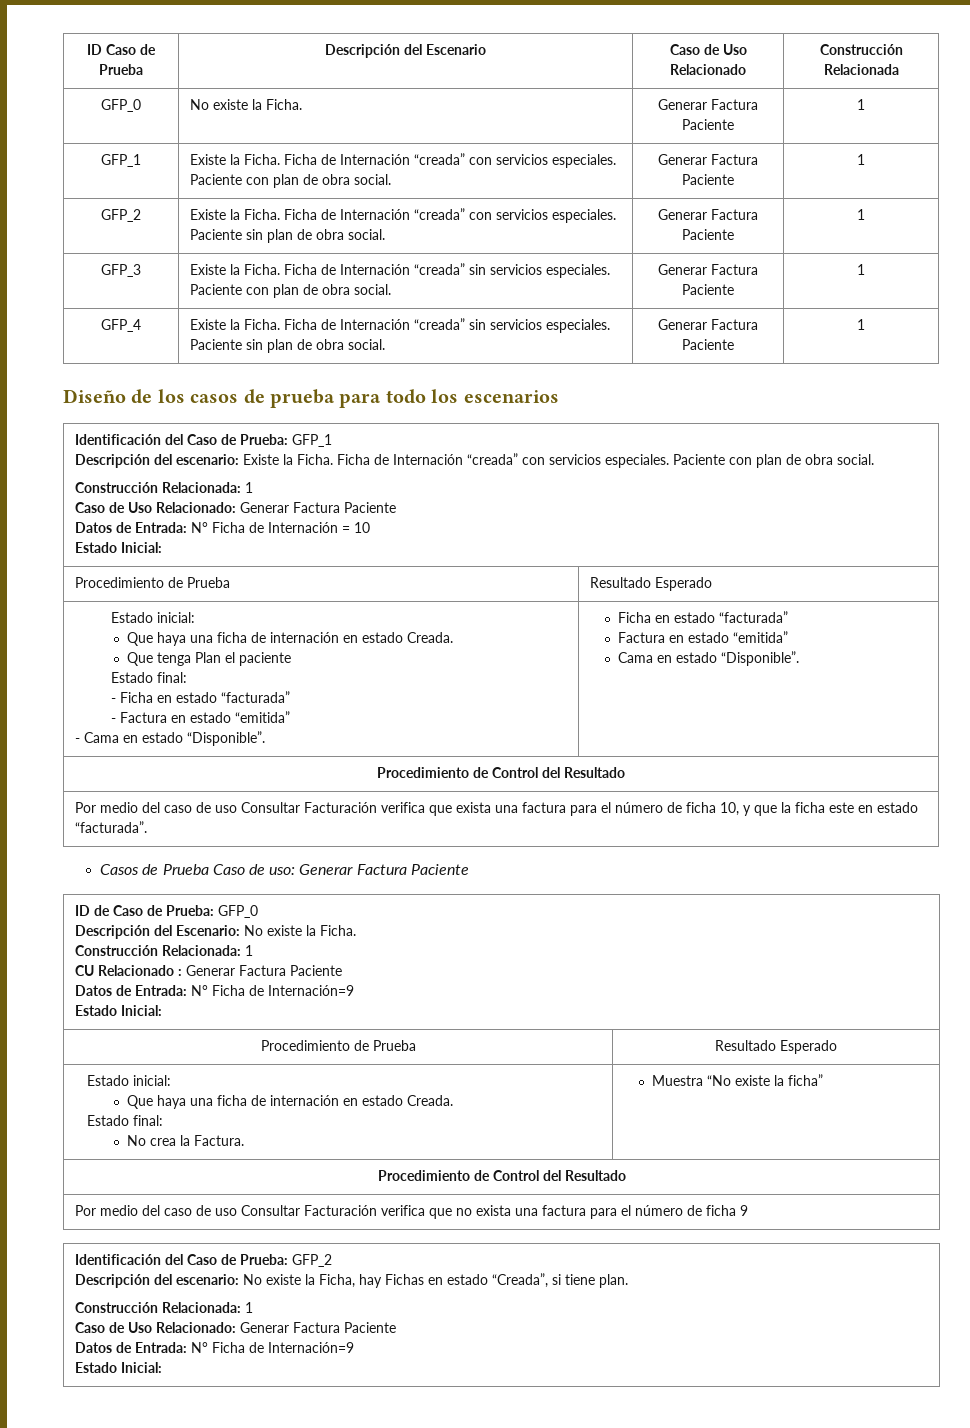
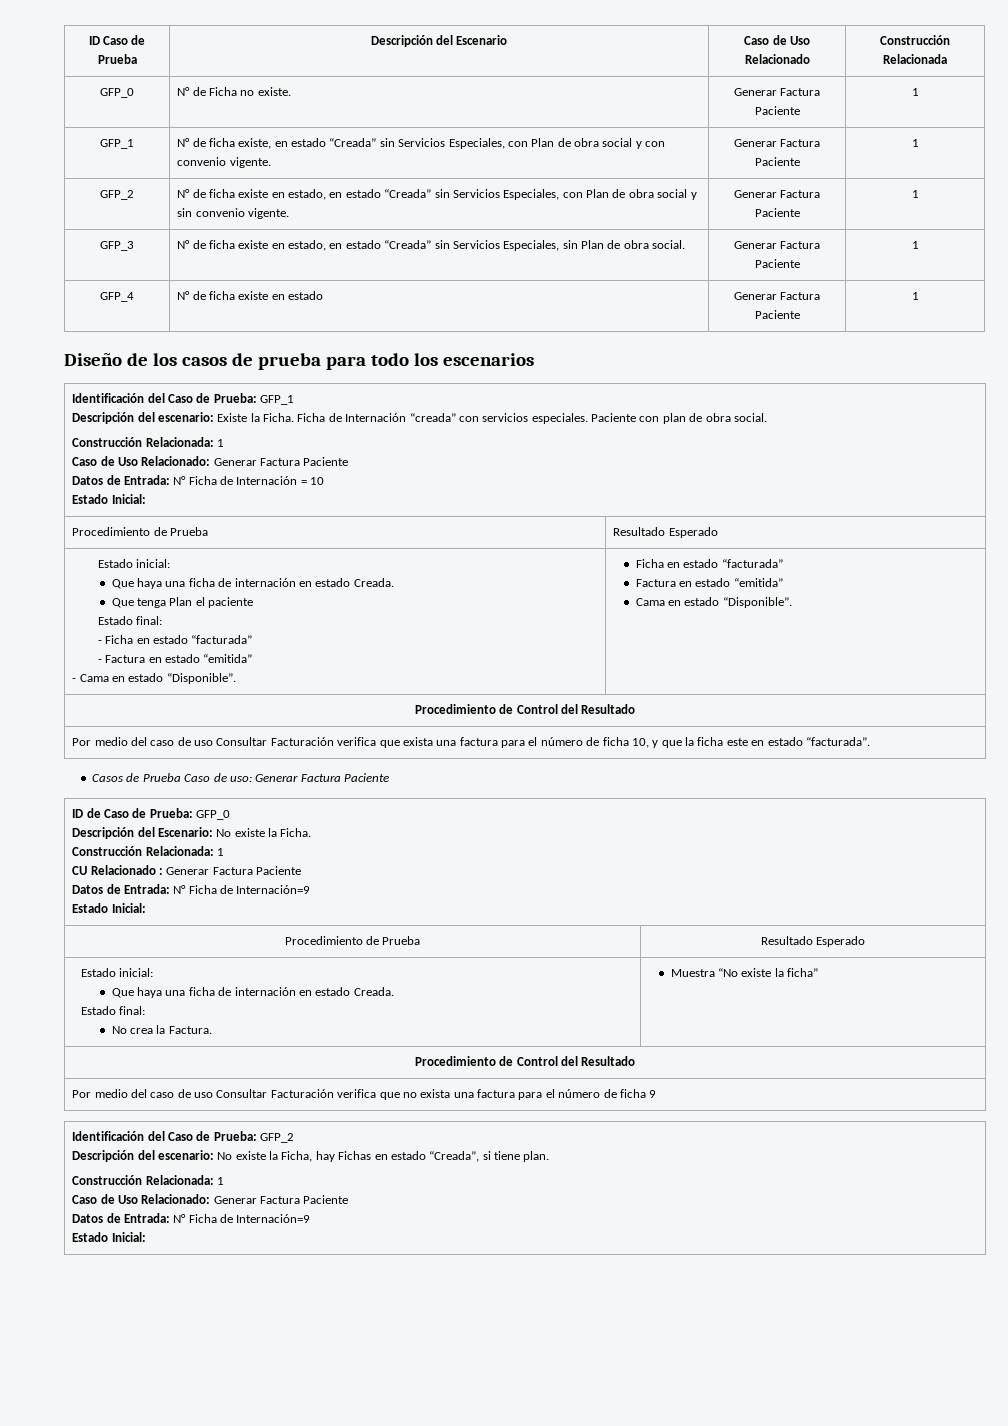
- GFP_0 | No existe la Ficha. | Generar Factura Paciente | 1
+ GFP_0 | N° de Ficha no existe. | Generar Factura Paciente | 1
- GFP_1 | Existe la Ficha. Ficha de Internación “creada” con servicios especiales. Paciente con plan de obra social. | Generar Factura Paciente | 1
+ GFP_1 | N° de ficha existe, en estado “Creada” sin Servicios Especiales, con Plan de obra social y con convenio vigente. | Generar Factura Paciente | 1
- GFP_2 | Existe la Ficha. Ficha de Internación “creada” con servicios especiales. Paciente sin plan de obra social. | Generar Factura Paciente | 1
+ GFP_2 | N° de ficha existe en estado, en estado “Creada” sin Servicios Especiales, con Plan de obra social y sin convenio vigente. | Generar Factura Paciente | 1
- GFP_3 | Existe la Ficha. Ficha de Internación “creada” sin servicios especiales. Paciente con plan de obra social. | Generar Factura Paciente | 1
+ GFP_3 | N° de ficha existe en estado, en estado “Creada” sin Servicios Especiales, sin Plan de obra social. | Generar Factura Paciente | 1
- GFP_4 | Existe la Ficha. Ficha de Internación “creada” sin servicios especiales. Paciente sin plan de obra social. | Generar Factura Paciente | 1
+ GFP_4 | N° de ficha existe en estado | Generar Factura Paciente | 1

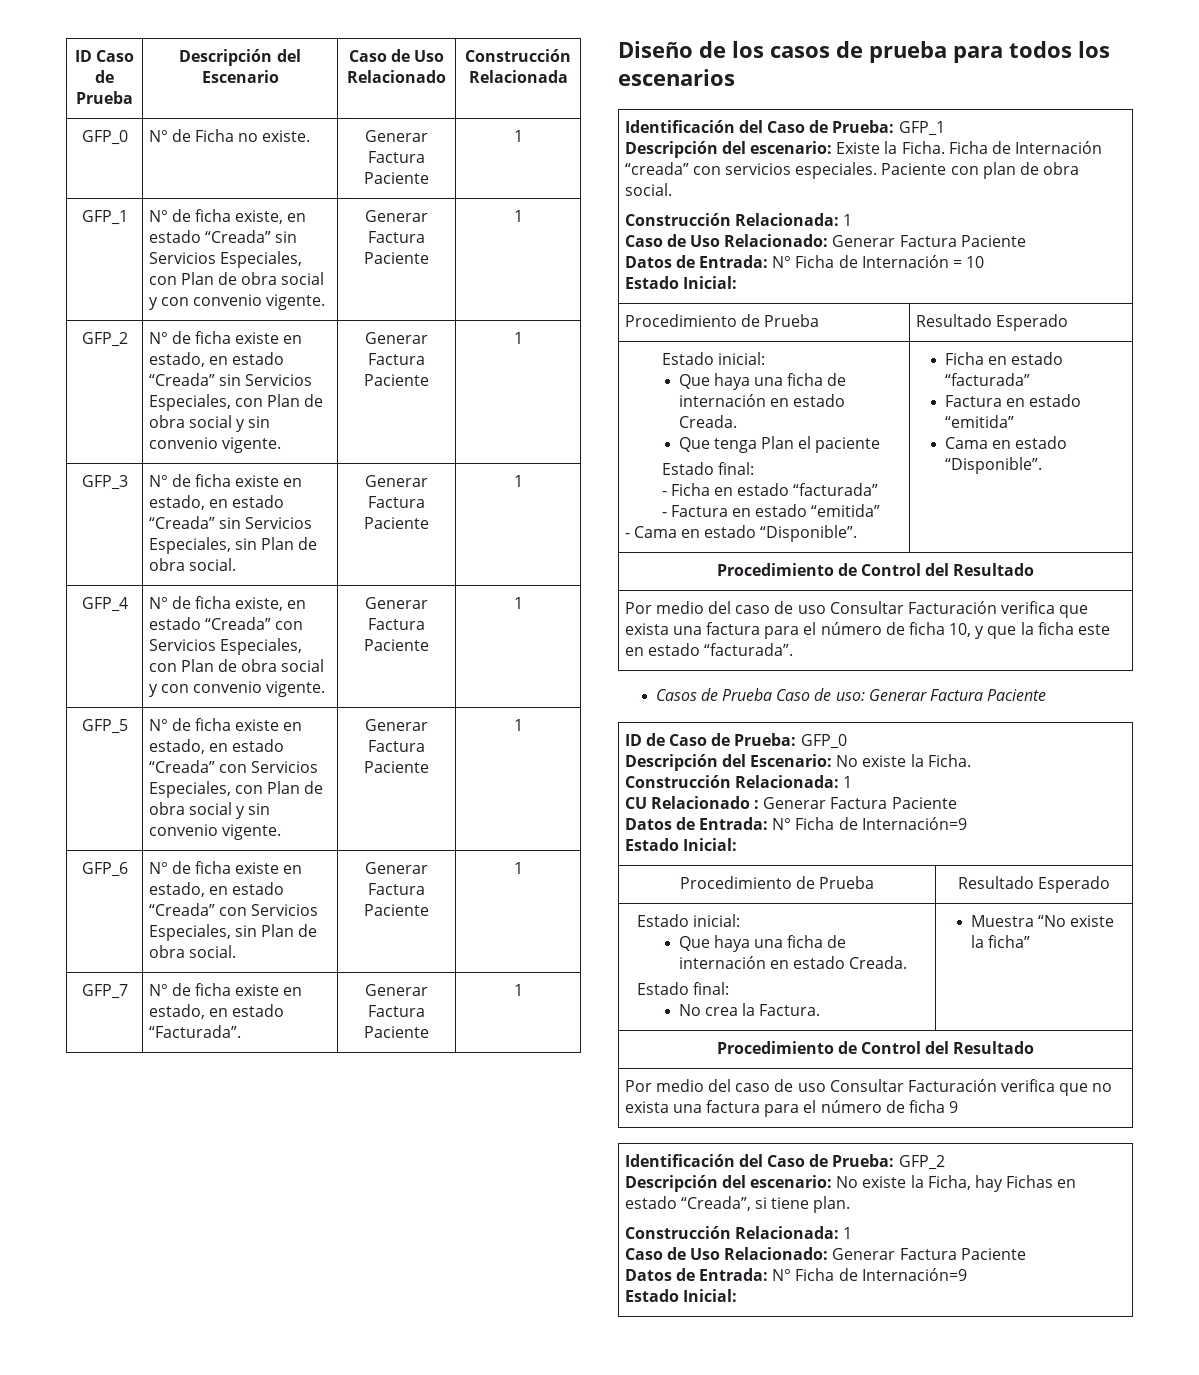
- GFP_4 | N° de ficha existe en estado | Generar Factura Paciente | 1
+ GFP_4 | N° de ficha existe, en estado “Creada” con Servicios Especiales, con Plan de obra social y con convenio vigente. | Generar Factura Paciente | 1
+ GFP_5 | N° de ficha existe en estado, en estado “Creada” con Servicios Especiales, con Plan de obra social y sin convenio vigente. | Generar Factura Paciente | 1
+ GFP_6 | N° de ficha existe en estado, en estado “Creada” con Servicios Especiales, sin Plan de obra social. | Generar Factura Paciente | 1
+ GFP_7 | N° de ficha existe en estado, en estado “Facturada”. | Generar Factura Paciente | 1
- Diseño de los casos de prueba para todo los escenarios
+ Diseño de los casos de prueba para todos los escenarios

